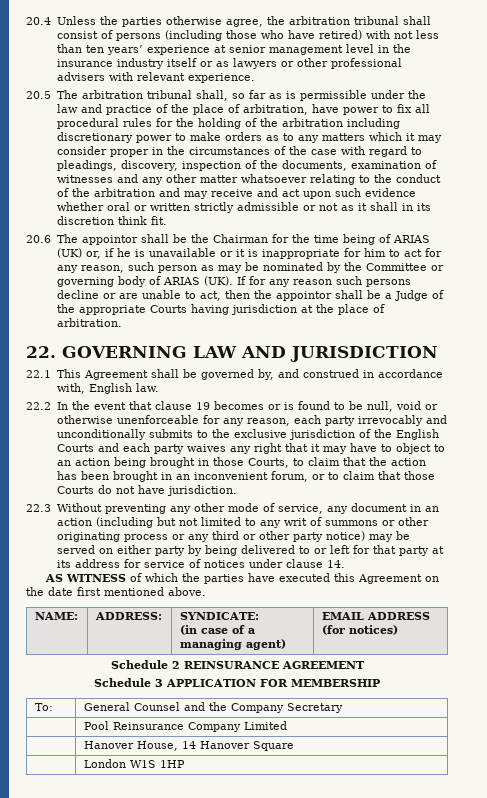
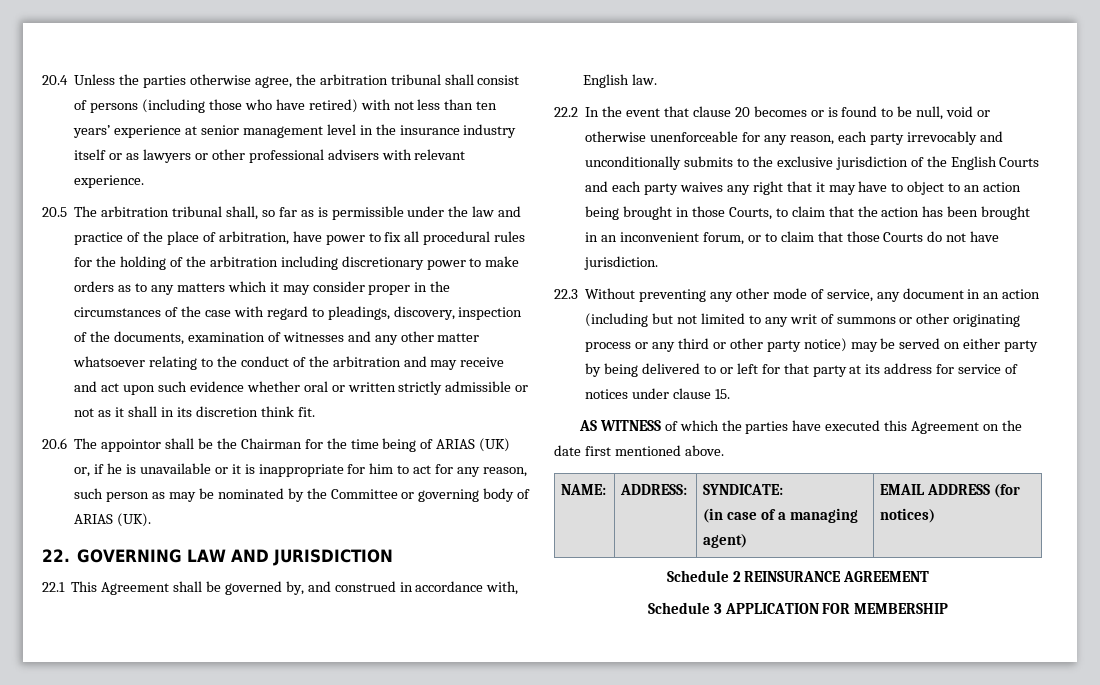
- 20.6 The appointor shall be the Chairman for the time being of ARIAS (UK) or, if he is unavailable or it is inappropriate for him to act for any reason, such person as may be nominated by the Committee or governing body of ARIAS (UK). If for any reason such persons decline or are unable to act, then the appointor shall be a Judge of the appropriate Courts having jurisdiction at the place of arbitration.
+ 20.6 The appointor shall be the Chairman for the time being of ARIAS (UK) or, if he is unavailable or it is inappropriate for him to act for any reason, such person as may be nominated by the Committee or governing body of ARIAS (UK).
- 22.2 In the event that clause 19 becomes or is found to be null, void or otherwise unenforceable for any reason, each party irrevocably and unconditionally submits to the exclusive jurisdiction of the English Courts and each party waives any right that it may have to object to an action being brought in those Courts, to claim that the action has been brought in an inconvenient forum, or to claim that those Courts do not have jurisdiction.
+ 22.2 In the event that clause 20 becomes or is found to be null, void or otherwise unenforceable for any reason, each party irrevocably and unconditionally submits to the exclusive jurisdiction of the English Courts and each party waives any right that it may have to object to an action being brought in those Courts, to claim that the action has been brought in an inconvenient forum, or to claim that those Courts do not have jurisdiction.
- 22.3 Without preventing any other mode of service, any document in an action (including but not limited to any writ of summons or other originating process or any third or other party notice) may be served on either party by being delivered to or left for that party at its address for service of notices under clause 14.
+ 22.3 Without preventing any other mode of service, any document in an action (including but not limited to any writ of summons or other originating process or any third or other party notice) may be served on either party by being delivered to or left for that party at its address for service of notices under clause 15.
- To: | General Counsel and the Company Secretary
- | Pool Reinsurance Company Limited
- | Hanover House, 14 Hanover Square
- | London W1S 1HP

